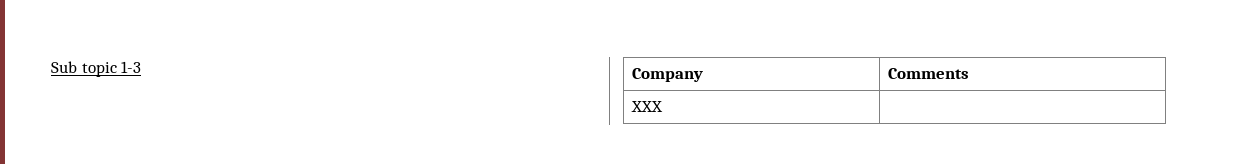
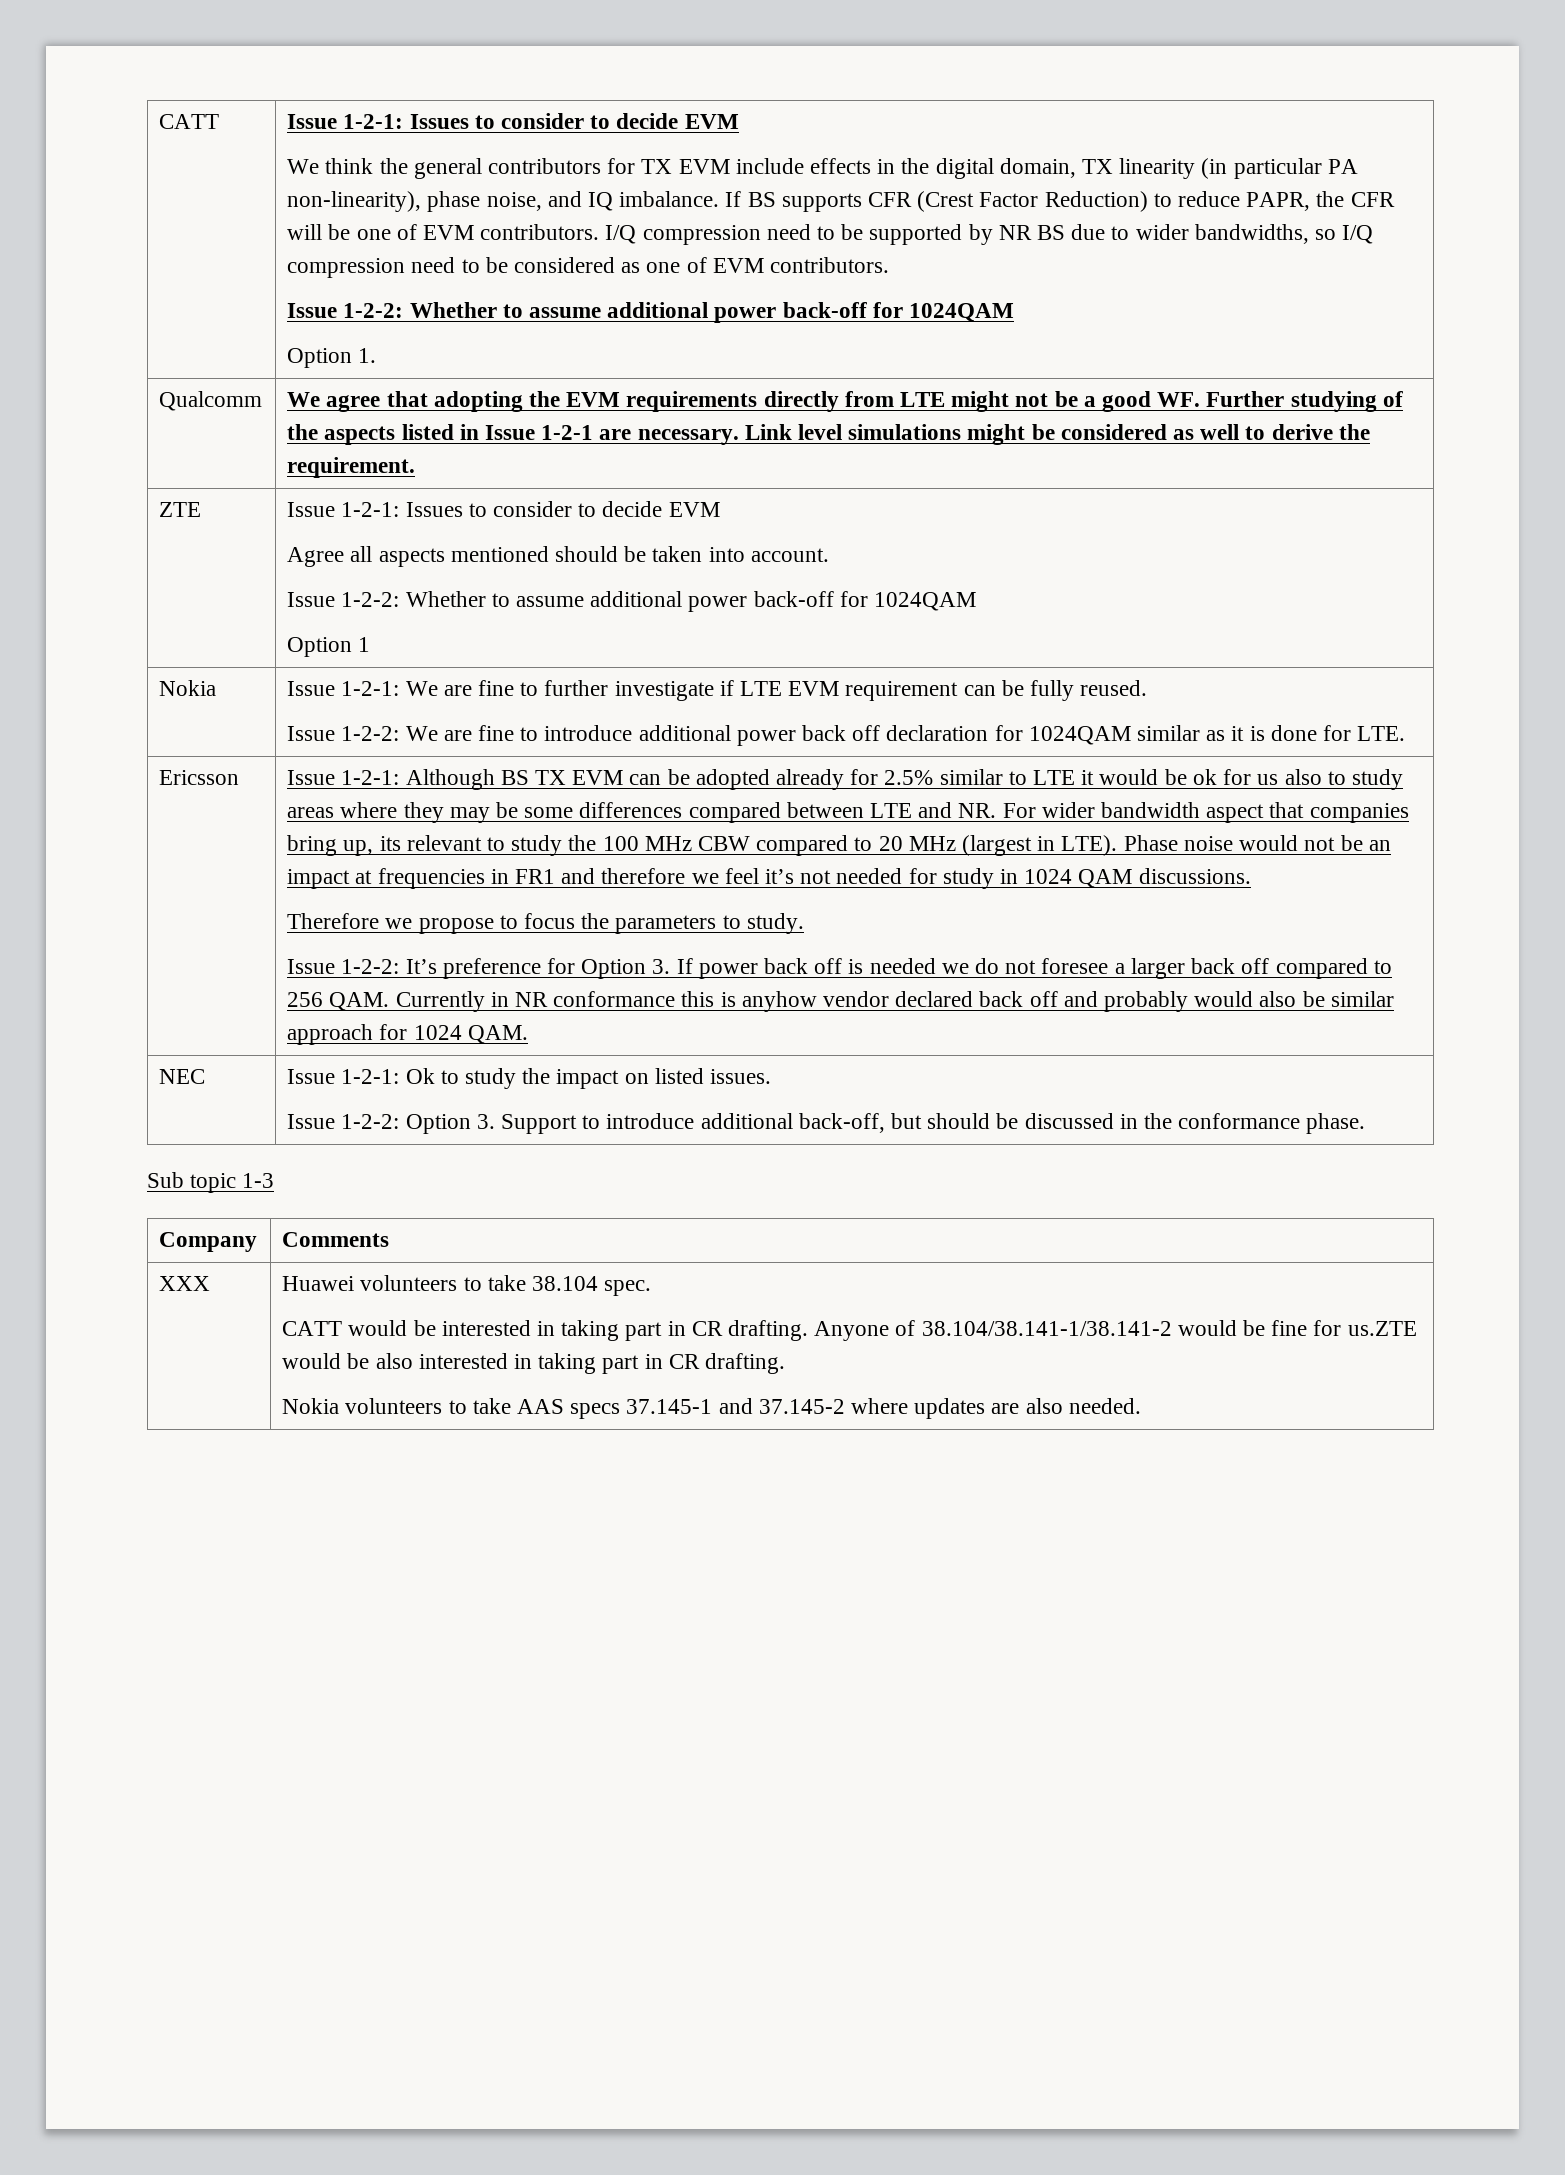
+ CATT | Issue 1-2-1: Issues to consider to decide EVM
+ We think the general contributors for TX EVM include effects in the digital domain, TX linearity (in particular PA non-linearity), phase noise, and IQ imbalance. If BS supports CFR (Crest Factor Reduction) to reduce PAPR, the CFR will be one of EVM contributors. I/Q compression need to be supported by NR BS due to wider bandwidths, so I/Q compression need to be considered as one of EVM contributors.
+ Issue 1-2-2: Whether to assume additional power back-off for 1024QAM
+ Option 1.
+ Qualcomm | We agree that adopting the EVM requirements directly from LTE might not be a good WF. Further studying of the aspects listed in Issue 1-2-1 are necessary. Link level simulations might be considered as well to derive the requirement.
+ ZTE | Issue 1-2-1: Issues to consider to decide EVM
+ Agree all aspects mentioned should be taken into account.
+ Issue 1-2-2: Whether to assume additional power back-off for 1024QAM
+ Option 1
+ Nokia | Issue 1-2-1: We are fine to further investigate if LTE EVM requirement can be fully reused.
+ Issue 1-2-2: We are fine to introduce additional power back off declaration for 1024QAM similar as it is done for LTE.
+ Ericsson | Issue 1-2-1: Although BS TX EVM can be adopted already for 2.5% similar to LTE it would be ok for us also to study areas where they may be some differences compared between LTE and NR. For wider bandwidth aspect that companies bring up, its relevant to study the 100 MHz CBW compared to 20 MHz (largest in LTE). Phase noise would not be an impact at frequencies in FR1 and therefore we feel it’s not needed for study in 1024 QAM discussions.
+ Therefore we propose to focus the parameters to study.
+ Issue 1-2-2: It’s preference for Option 3. If power back off is needed we do not foresee a larger back off compared to 256 QAM. Currently in NR conformance this is anyhow vendor declared back off and probably would also be similar approach for 1024 QAM.
+ NEC | Issue 1-2-1: Ok to study the impact on listed issues.
+ Issue 1-2-2: Option 3. Support to introduce additional back-off, but should be discussed in the conformance phase.
+ Huawei volunteers to take 38.104 spec.
+ CATT would be interested in taking part in CR drafting. Anyone of 38.104/38.141-1/38.141-2 would be fine for us.ZTE would be also interested in taking part in CR drafting.
+ Nokia volunteers to take AAS specs 37.145-1 and 37.145-2 where updates are also needed.

